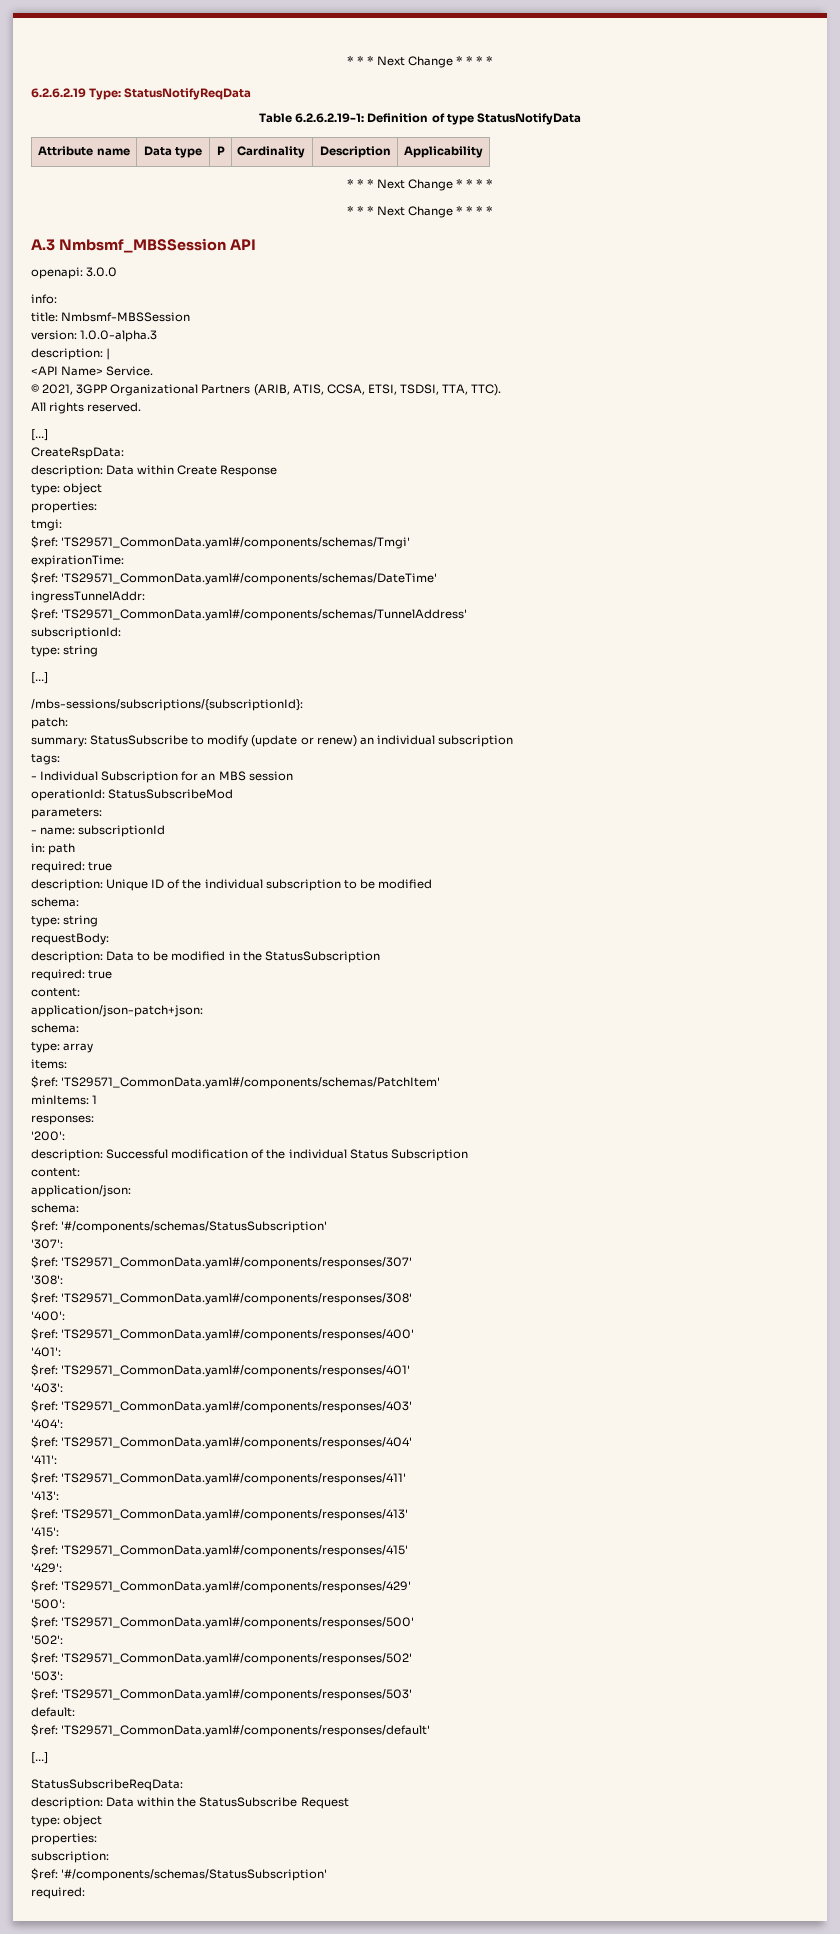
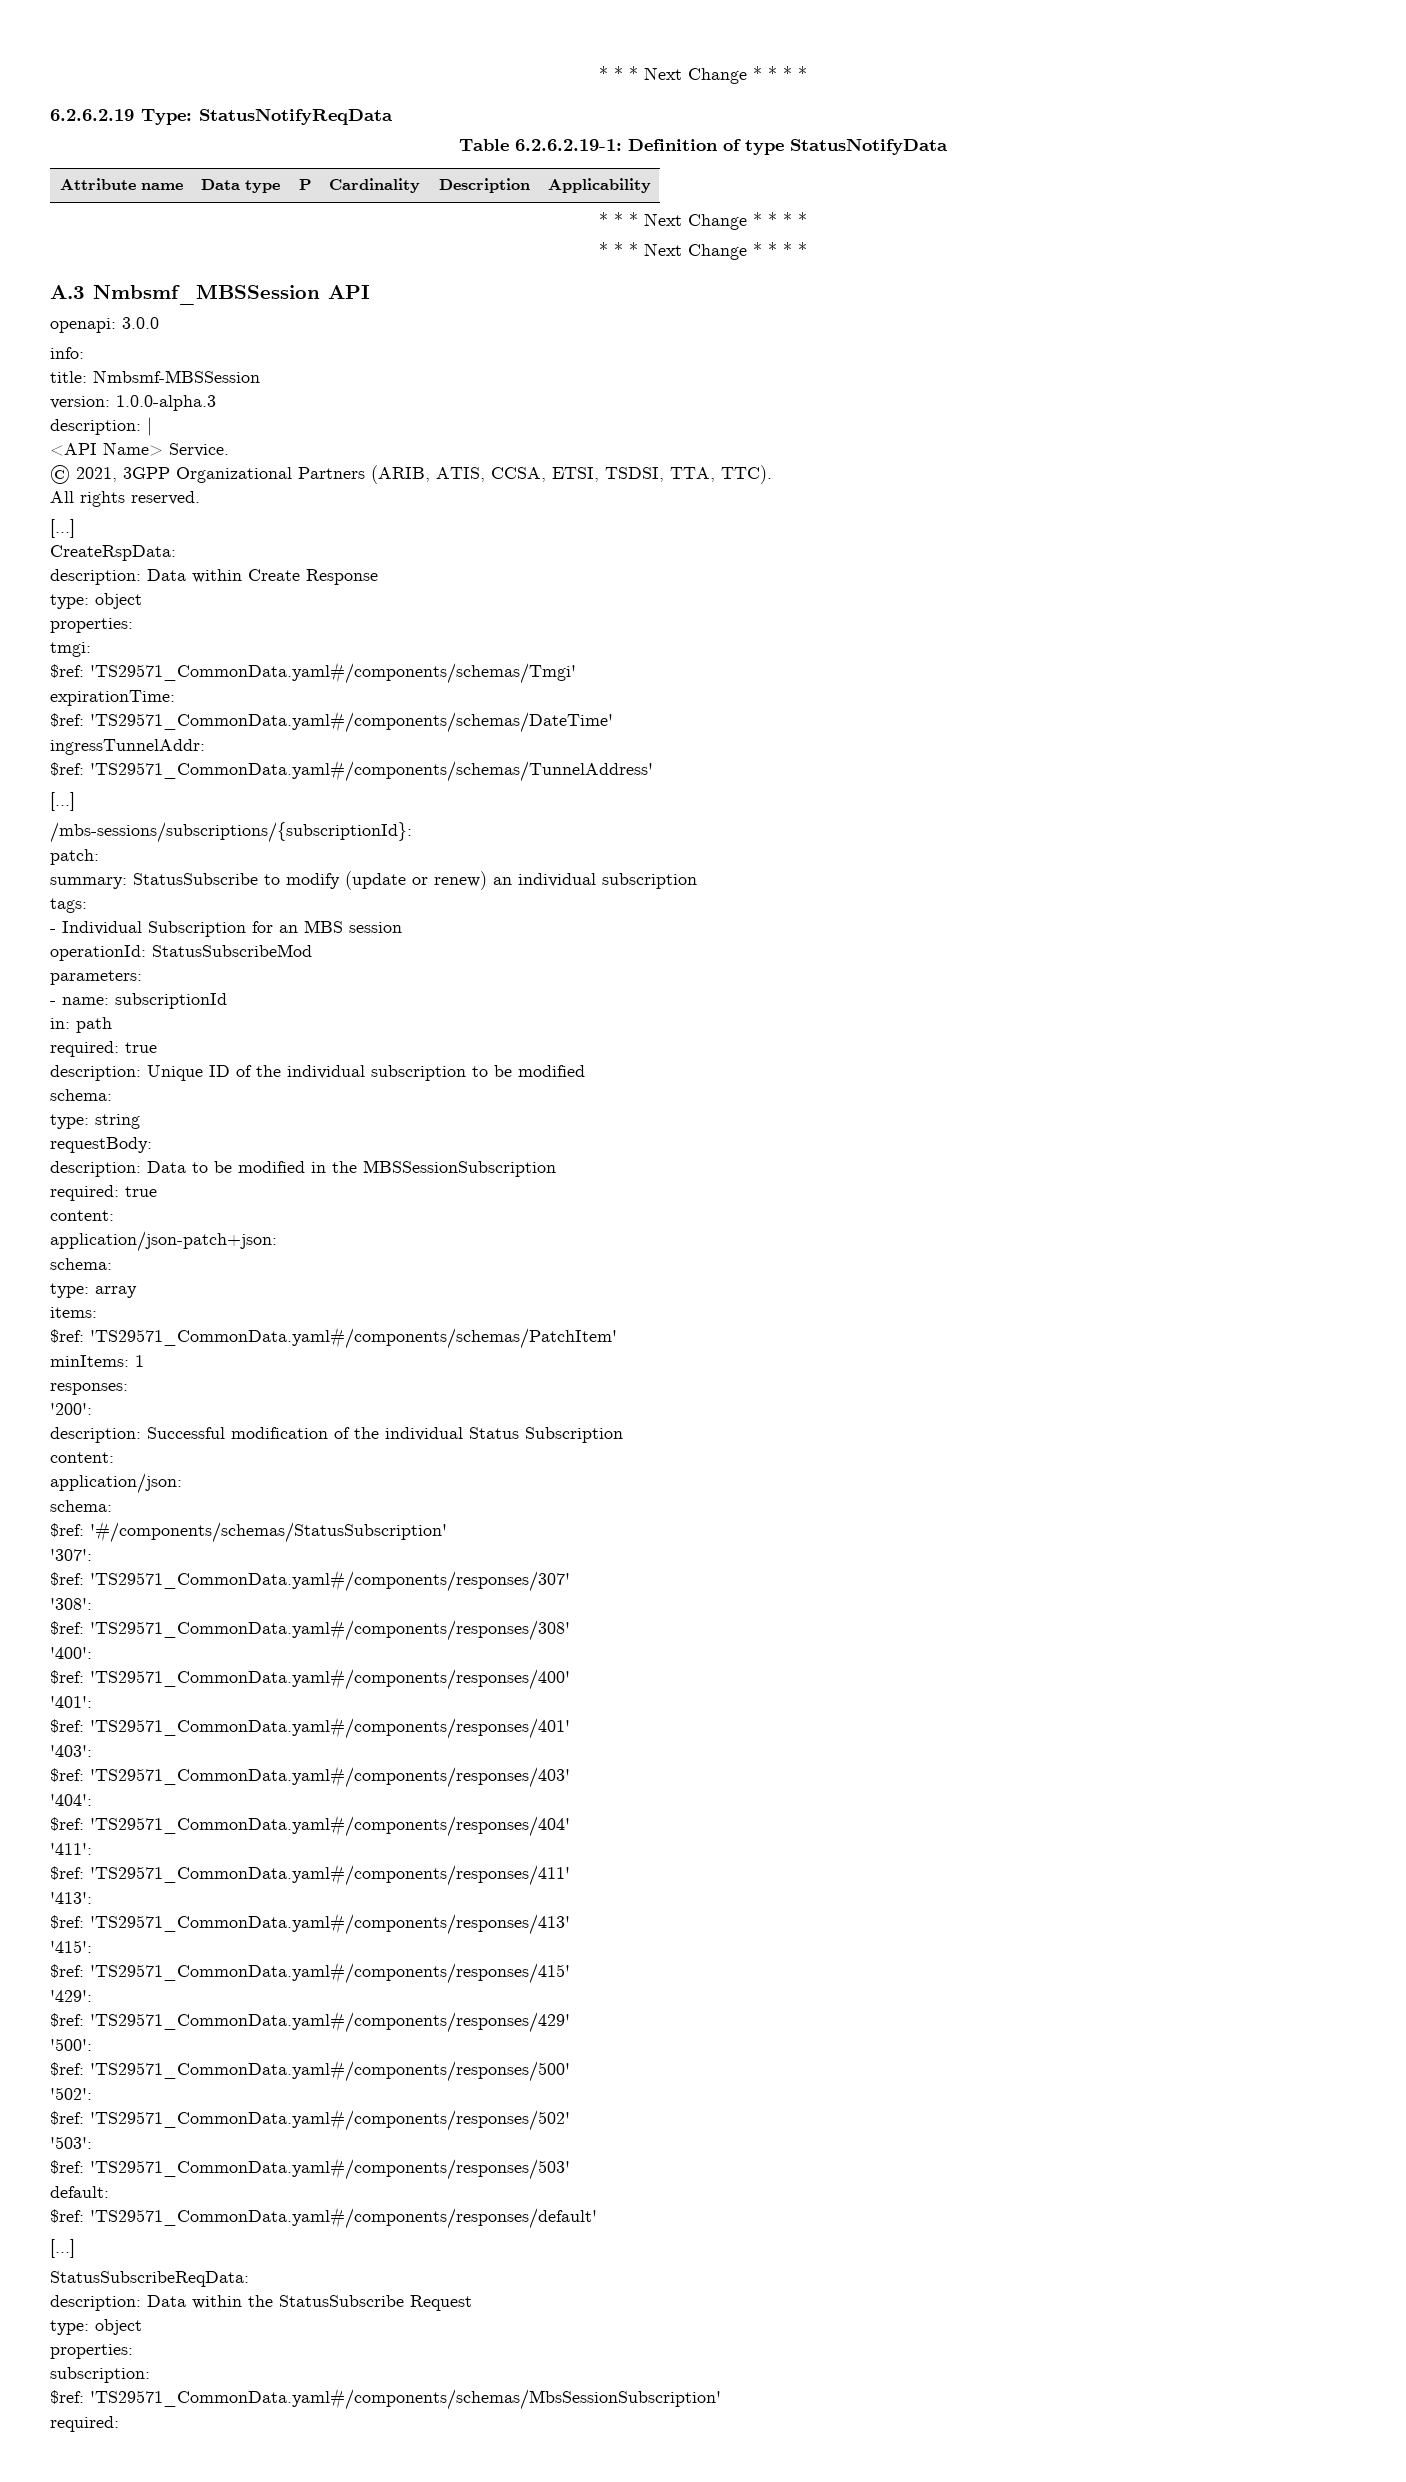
- subscriptionId:
- type: string
- description: Data to be modified in the StatusSubscription
+ description: Data to be modified in the MBSSessionSubscription
  subscription:
- $ref: '#/components/schemas/StatusSubscription'
+ $ref: 'TS29571_CommonData.yaml#/components/schemas/MbsSessionSubscription'

